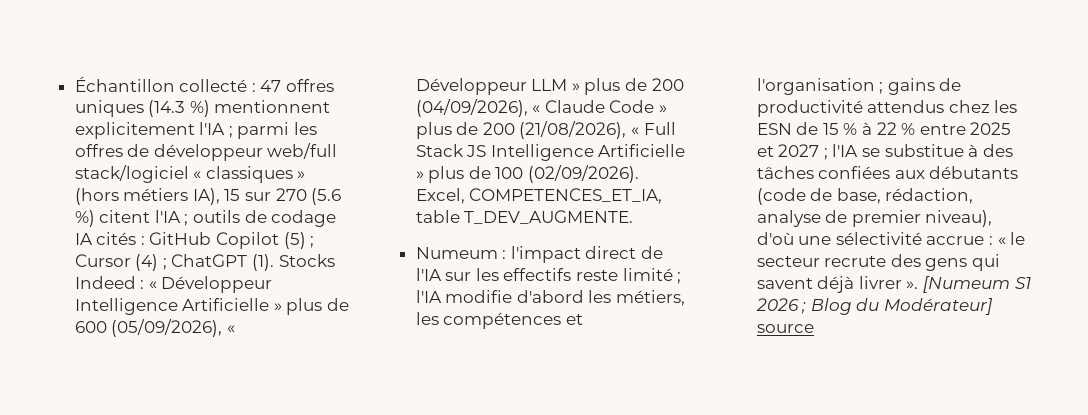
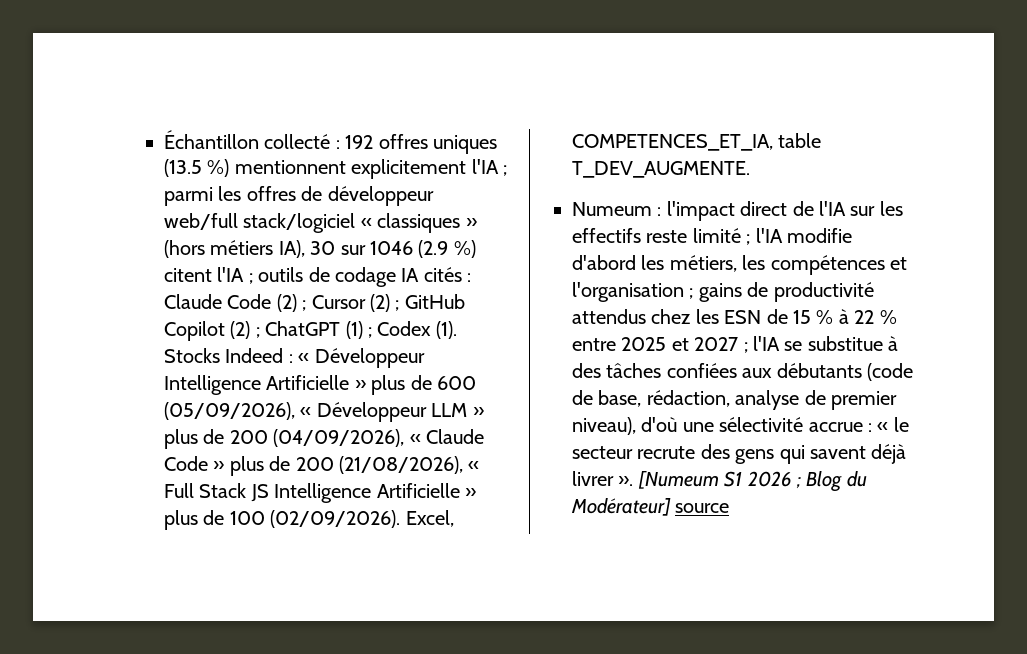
- Échantillon collecté : 47 offres uniques (14.3 %) mentionnent explicitement l'IA ; parmi les offres de développeur web/full stack/logiciel « classiques » (hors métiers IA), 15 sur 270 (5.6 %) citent l'IA ; outils de codage IA cités : GitHub Copilot (5) ; Cursor (4) ; ChatGPT (1).
+ Échantillon collecté : 192 offres uniques (13.5 %) mentionnent explicitement l'IA ; parmi les offres de développeur web/full stack/logiciel « classiques » (hors métiers IA), 30 sur 1046 (2.9 %) citent l'IA ; outils de codage IA cités : Claude Code (2) ; Cursor (2) ; GitHub Copilot (2) ; ChatGPT (1) ; Codex (1).

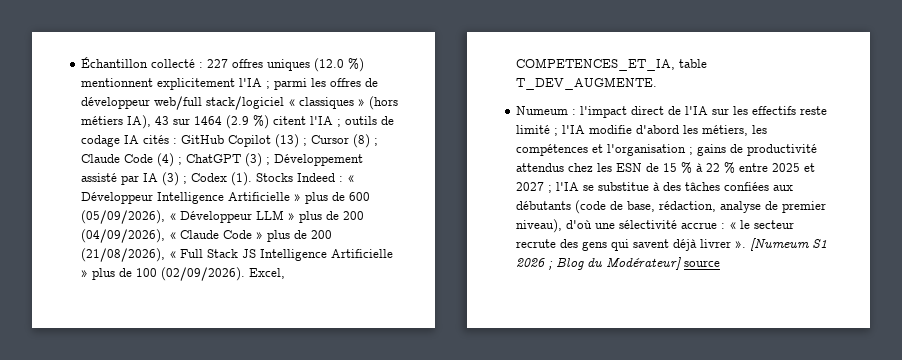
- Échantillon collecté : 192 offres uniques (13.5 %) mentionnent explicitement l'IA ; parmi les offres de développeur web/full stack/logiciel « classiques » (hors métiers IA), 30 sur 1046 (2.9 %) citent l'IA ; outils de codage IA cités : Claude Code (2) ; Cursor (2) ; GitHub Copilot (2) ; ChatGPT (1) ; Codex (1).
+ Échantillon collecté : 227 offres uniques (12.0 %) mentionnent explicitement l'IA ; parmi les offres de développeur web/full stack/logiciel « classiques » (hors métiers IA), 43 sur 1464 (2.9 %) citent l'IA ; outils de codage IA cités : GitHub Copilot (13) ; Cursor (8) ; Claude Code (4) ; ChatGPT (3) ; Développement assisté par IA (3) ; Codex (1).

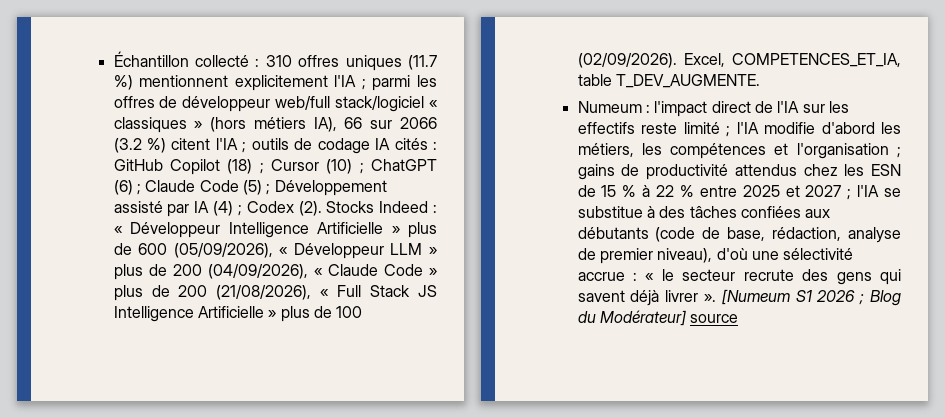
- Échantillon collecté : 227 offres uniques (12.0 %) mentionnent explicitement l'IA ; parmi les offres de développeur web/full stack/logiciel « classiques » (hors métiers IA), 43 sur 1464 (2.9 %) citent l'IA ; outils de codage IA cités : GitHub Copilot (13) ; Cursor (8) ; Claude Code (4) ; ChatGPT (3) ; Développement assisté par IA (3) ; Codex (1).
+ Échantillon collecté : 310 offres uniques (11.7 %) mentionnent explicitement l'IA ; parmi les offres de développeur web/full stack/logiciel « classiques » (hors métiers IA), 66 sur 2066 (3.2 %) citent l'IA ; outils de codage IA cités : GitHub Copilot (18) ; Cursor (10) ; ChatGPT (6) ; Claude Code (5) ; Développement assisté par IA (4) ; Codex (2).

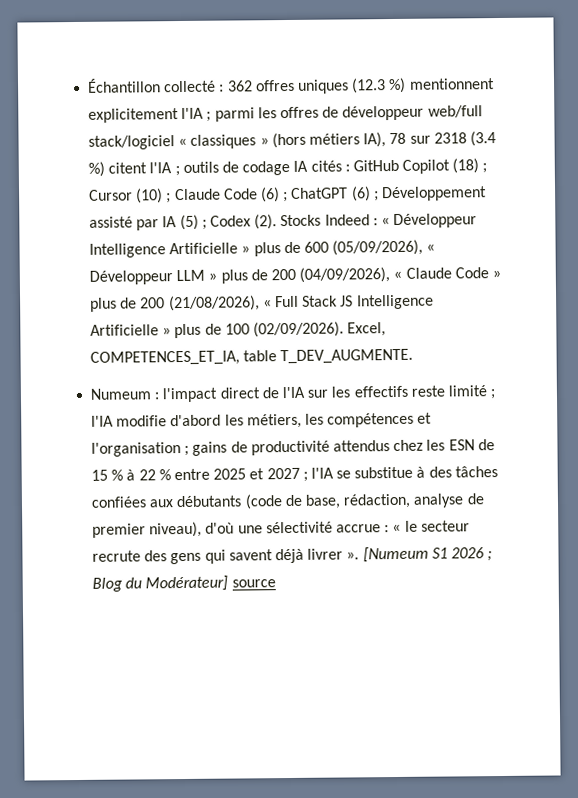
- Échantillon collecté : 310 offres uniques (11.7 %) mentionnent explicitement l'IA ; parmi les offres de développeur web/full stack/logiciel « classiques » (hors métiers IA), 66 sur 2066 (3.2 %) citent l'IA ; outils de codage IA cités : GitHub Copilot (18) ; Cursor (10) ; ChatGPT (6) ; Claude Code (5) ; Développement assisté par IA (4) ; Codex (2).
+ Échantillon collecté : 362 offres uniques (12.3 %) mentionnent explicitement l'IA ; parmi les offres de développeur web/full stack/logiciel « classiques » (hors métiers IA), 78 sur 2318 (3.4 %) citent l'IA ; outils de codage IA cités : GitHub Copilot (18) ; Cursor (10) ; Claude Code (6) ; ChatGPT (6) ; Développement assisté par IA (5) ; Codex (2).

